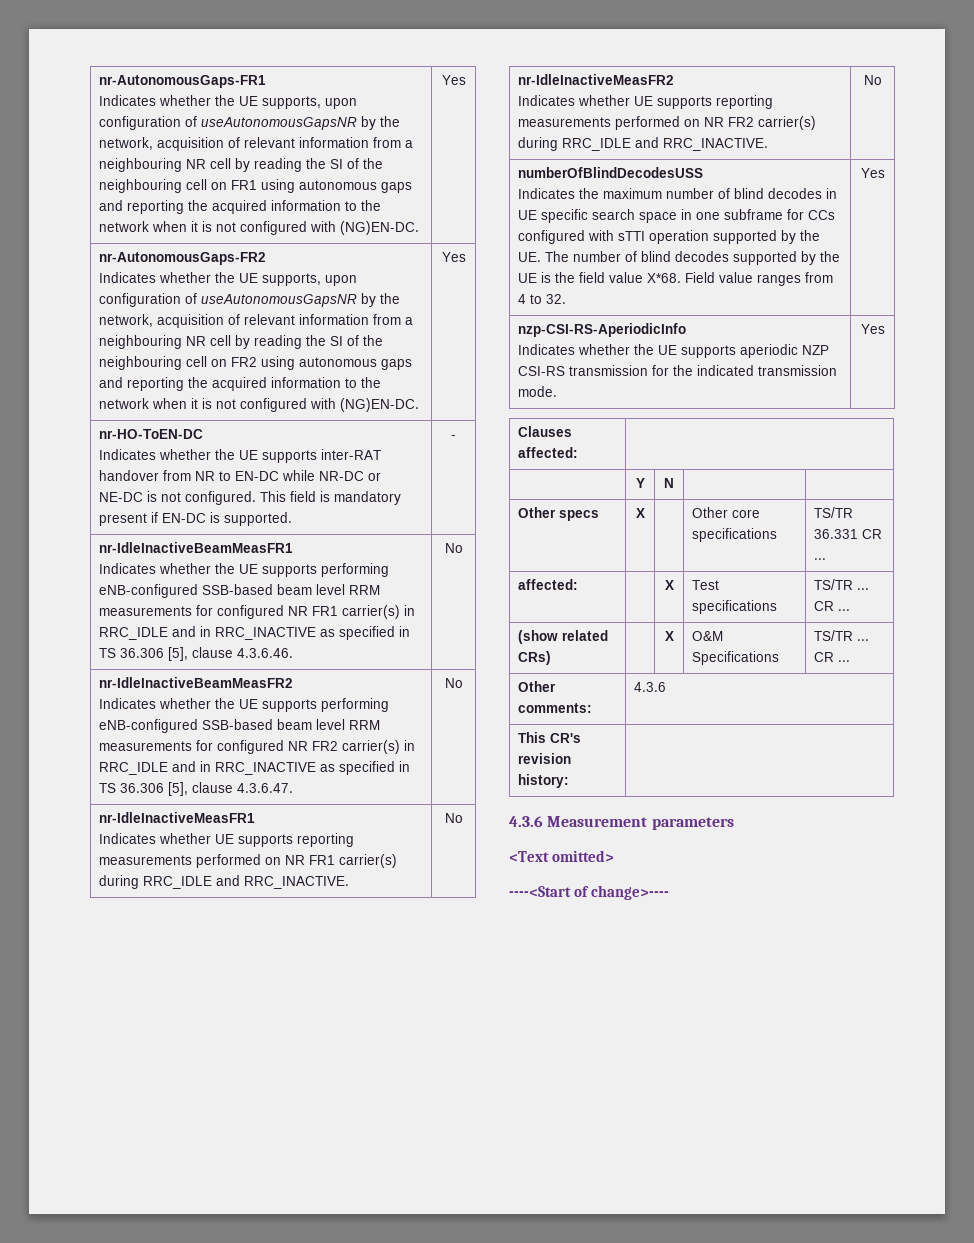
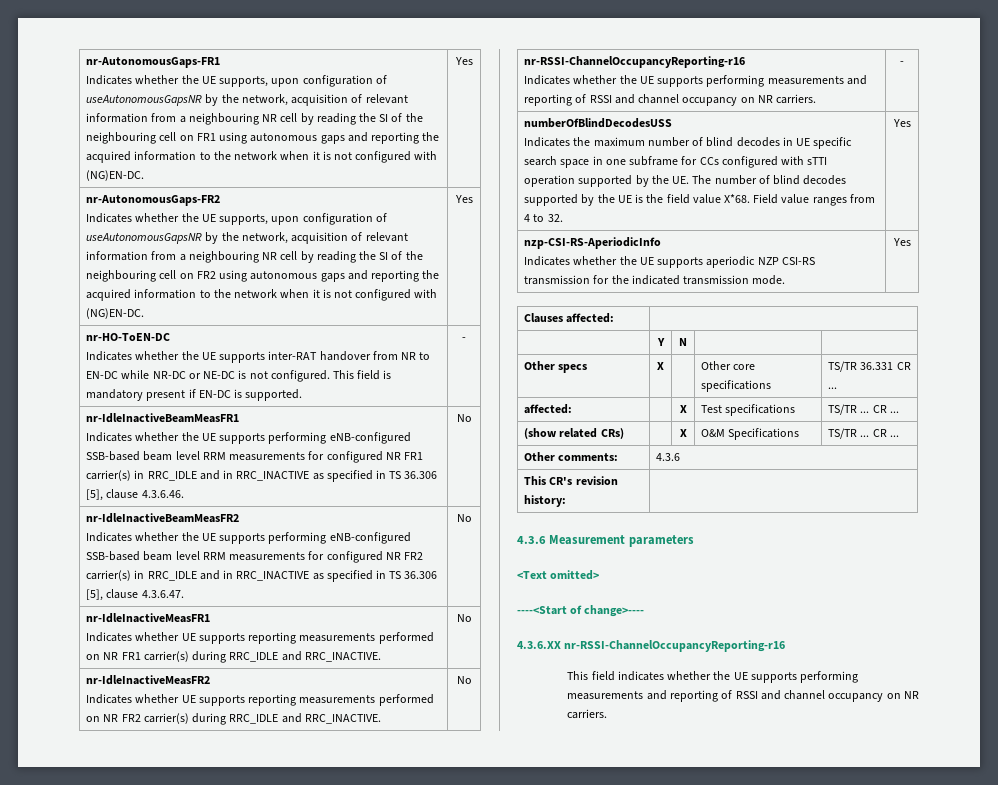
  nr-IdleInactiveMeasFR2
  Indicates whether UE supports reporting measurements performed on NR FR2 carrier(s) during RRC_IDLE and RRC_INACTIVE. | No
+ nr-RSSI-ChannelOccupancyReporting-r16
+ Indicates whether the UE supports performing measurements and reporting of RSSI and channel occupancy on NR carriers. | -
+ 4.3.6.XX nr-RSSI-ChannelOccupancyReporting-r16
+ This field indicates whether the UE supports performing measurements and reporting of RSSI and channel occupancy on NR carriers.

